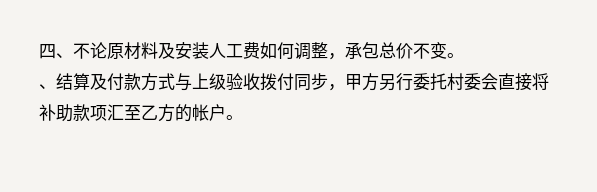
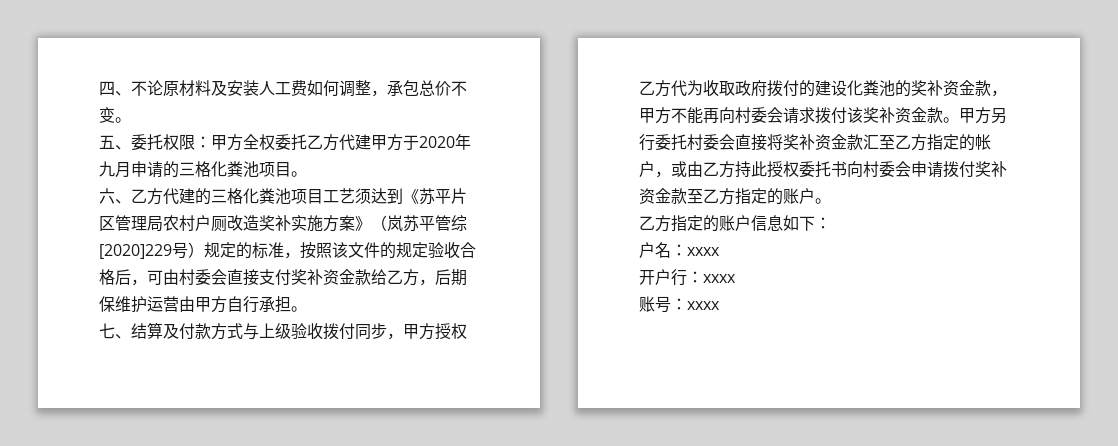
- 、结算及付款方式与上级验收拨付同步，甲方另行委托村委会直接将补助款项汇至乙方的帐户。
+ 五、委托权限：甲方全权委托乙方代建甲方于2020年九月申请的三格化粪池项目。
+ 六、乙方代建的三格化粪池项目工艺须达到《苏平片区管理局农村户厕改造奖补实施方案》（岚苏平管综[2020]229号）规定的标准，按照该文件的规定验收合格后，可由村委会直接支付奖补资金款给乙方，后期保维护运营由甲方自行承担。
+ 七、结算及付款方式与上级验收拨付同步，甲方授权乙方代为收取政府拨付的建设化粪池的奖补资金款，甲方不能再向村委会请求拨付该奖补资金款。甲方另行委托村委会直接将奖补资金款汇至乙方指定的帐户，或由乙方持此授权委托书向村委会申请拨付奖补资金款至乙方指定的账户。
+ 乙方指定的账户信息如下：
+ 户名：xxxx
+ 开户行：xxxx
+ 账号：xxxx

